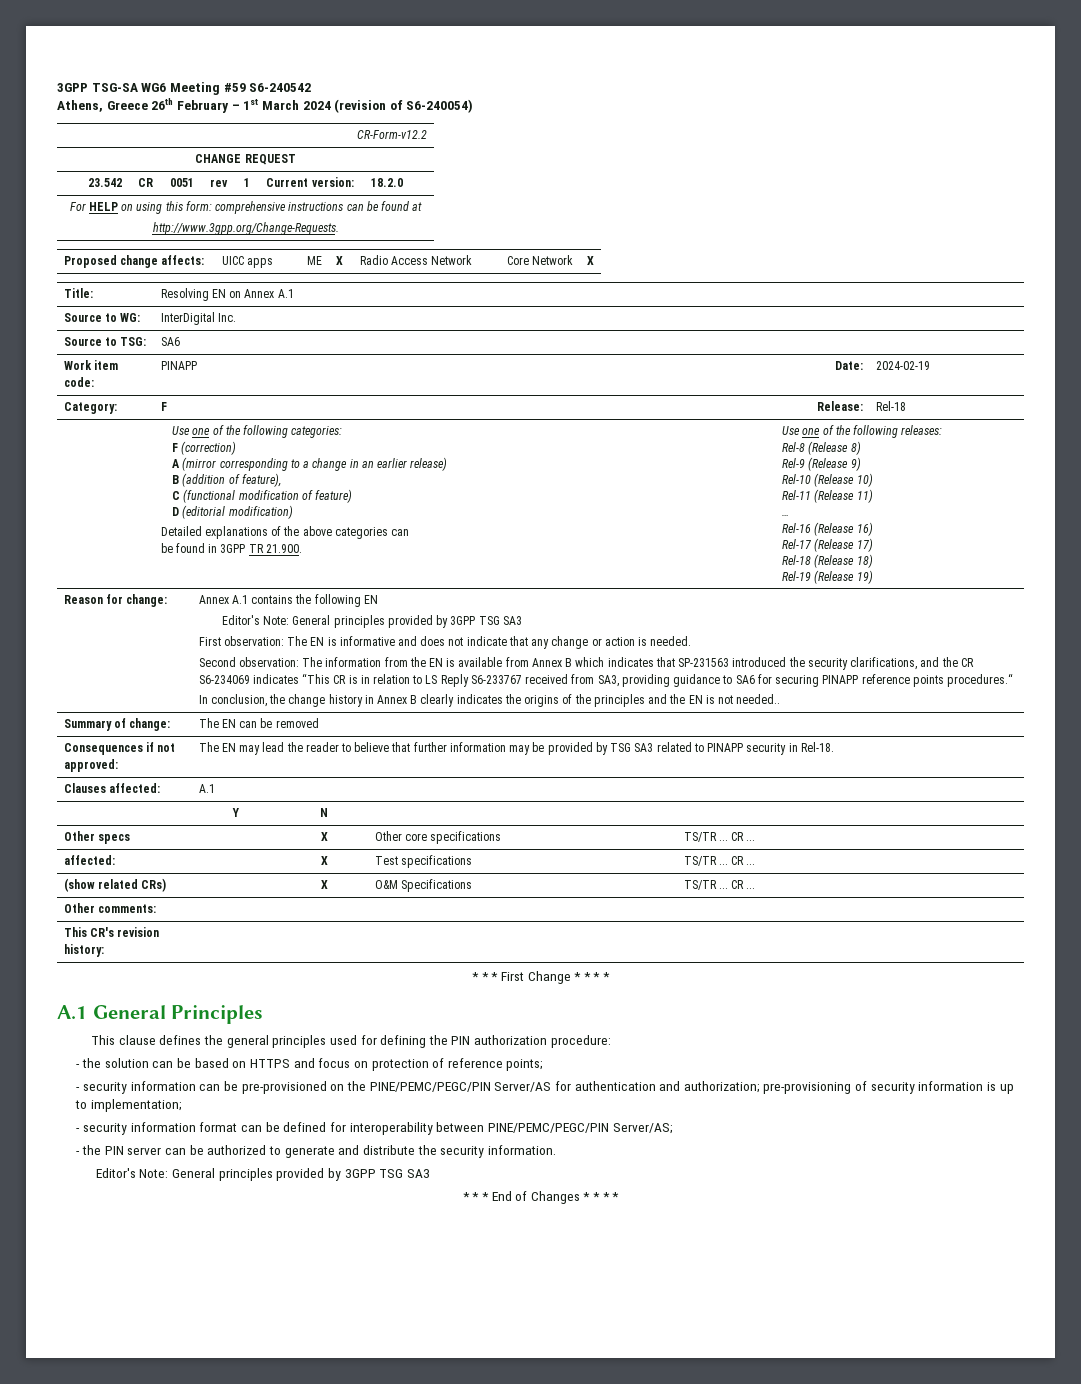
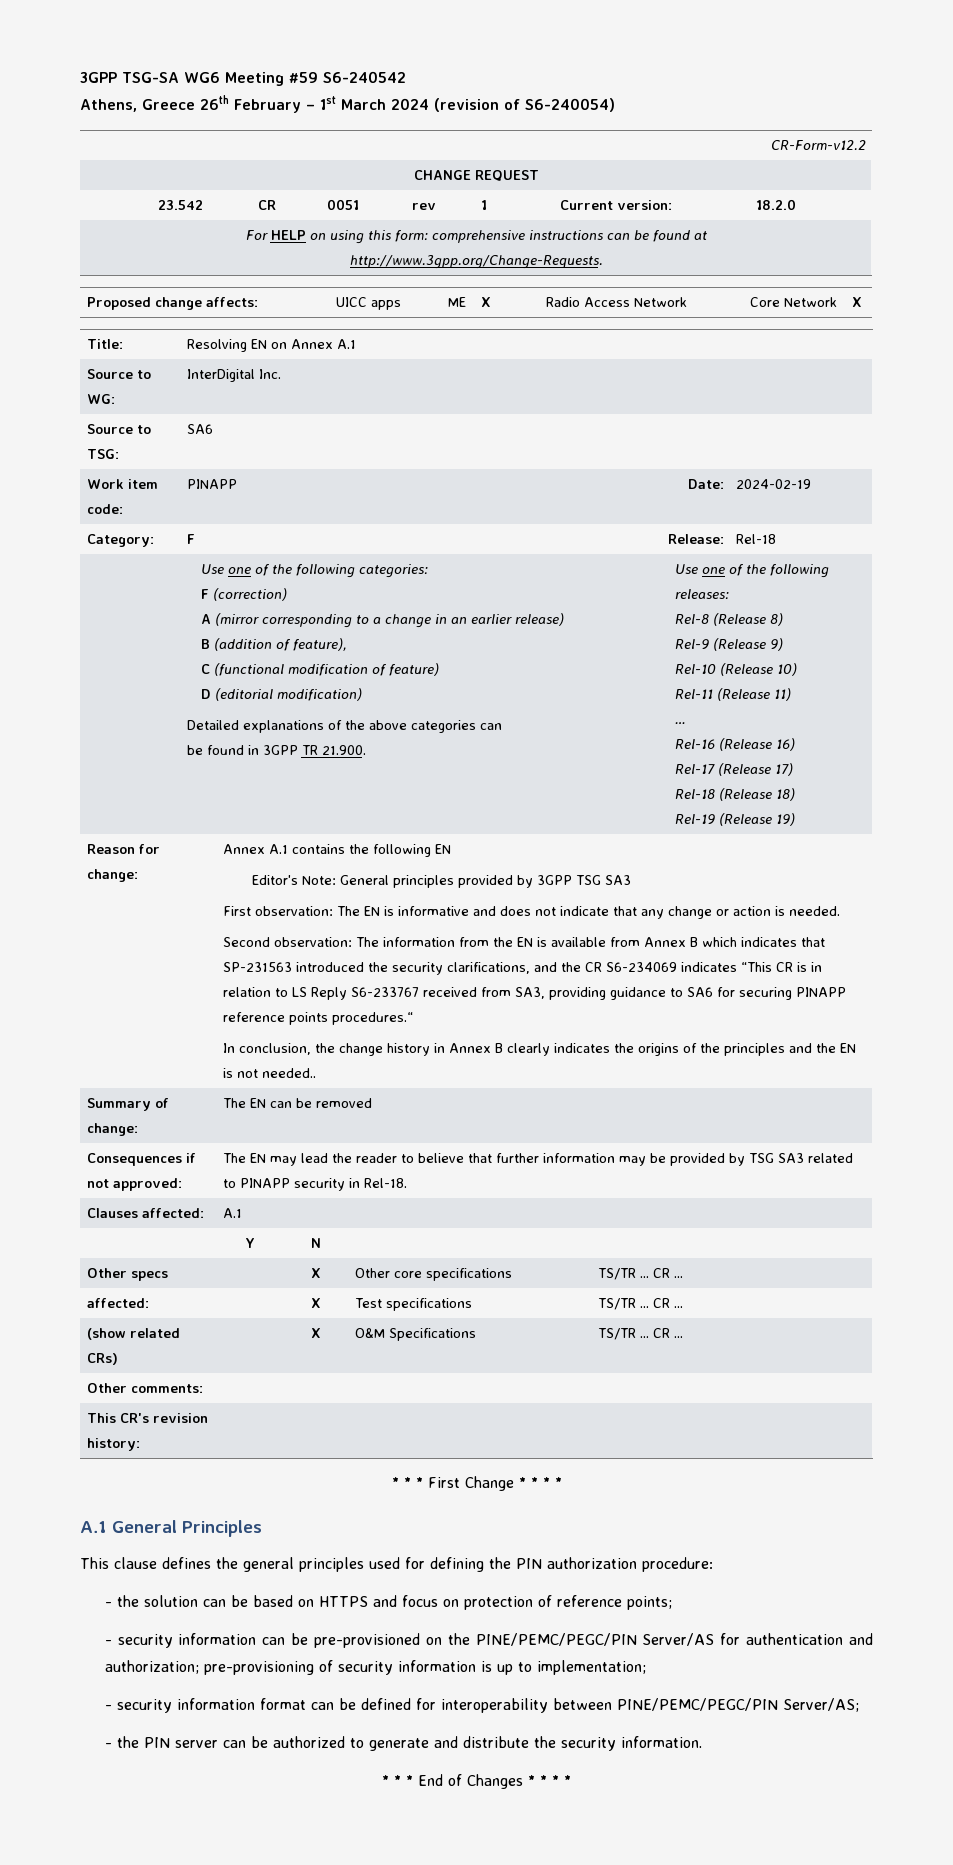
  - the PIN server can be authorized to generate and distribute the security information.
- Editor's Note: General principles provided by 3GPP TSG SA3

